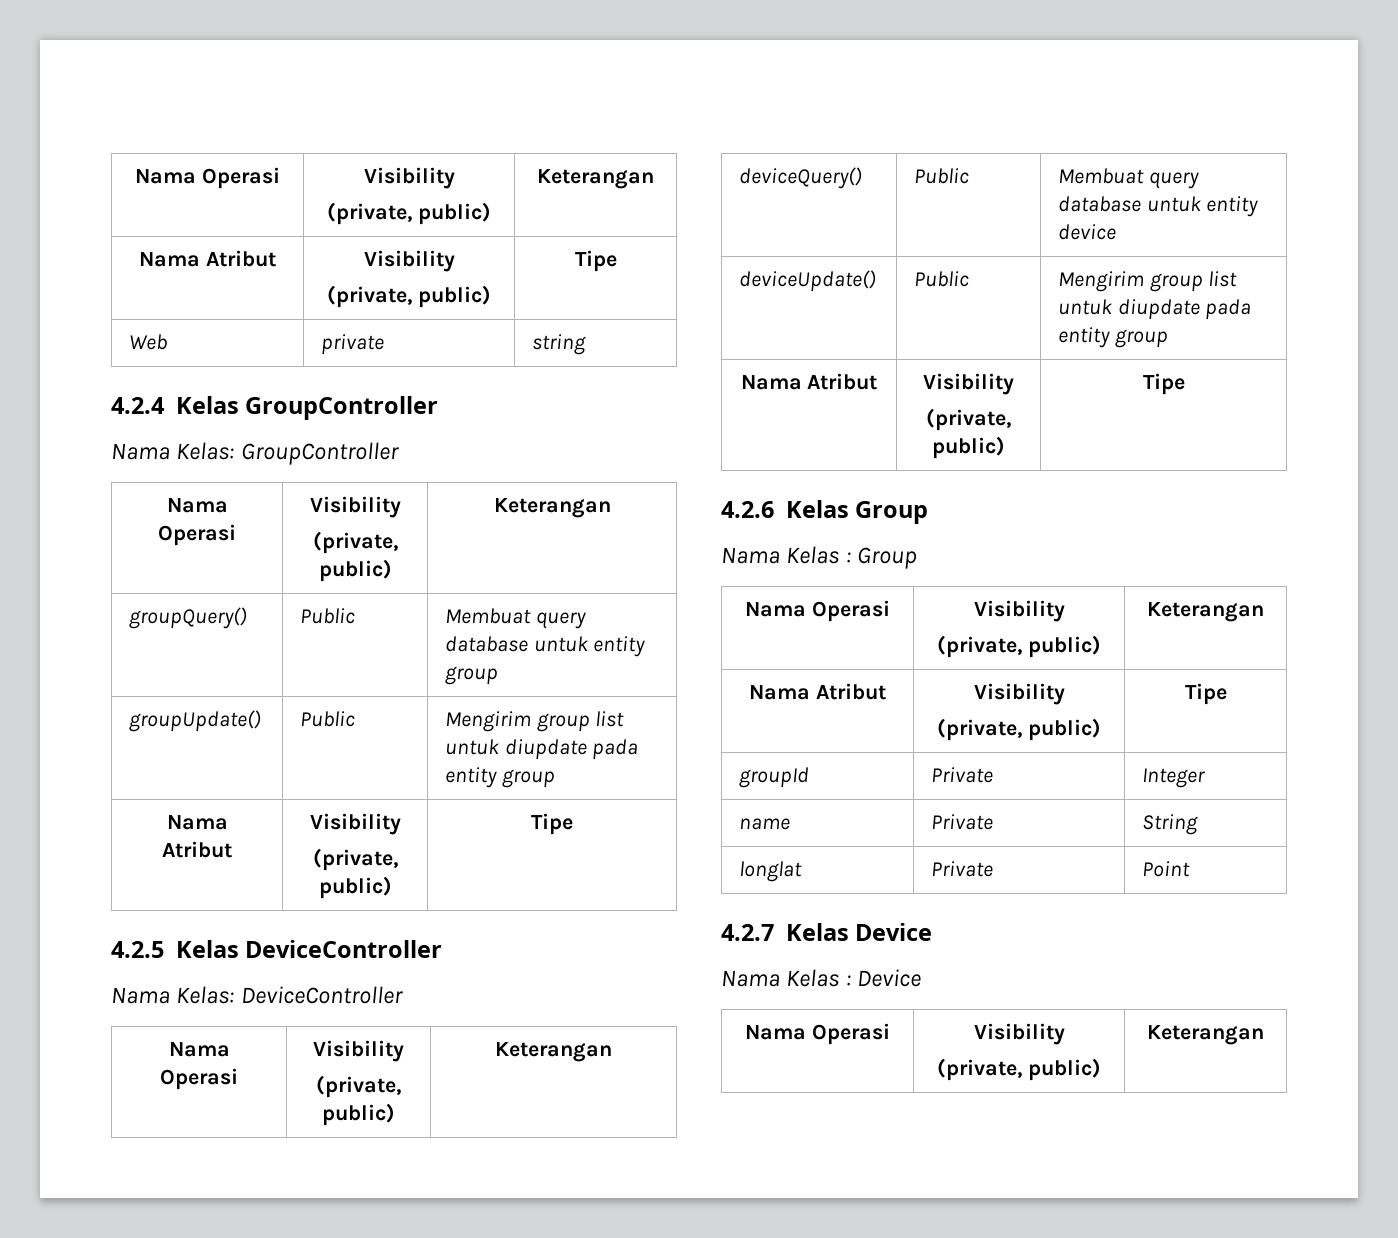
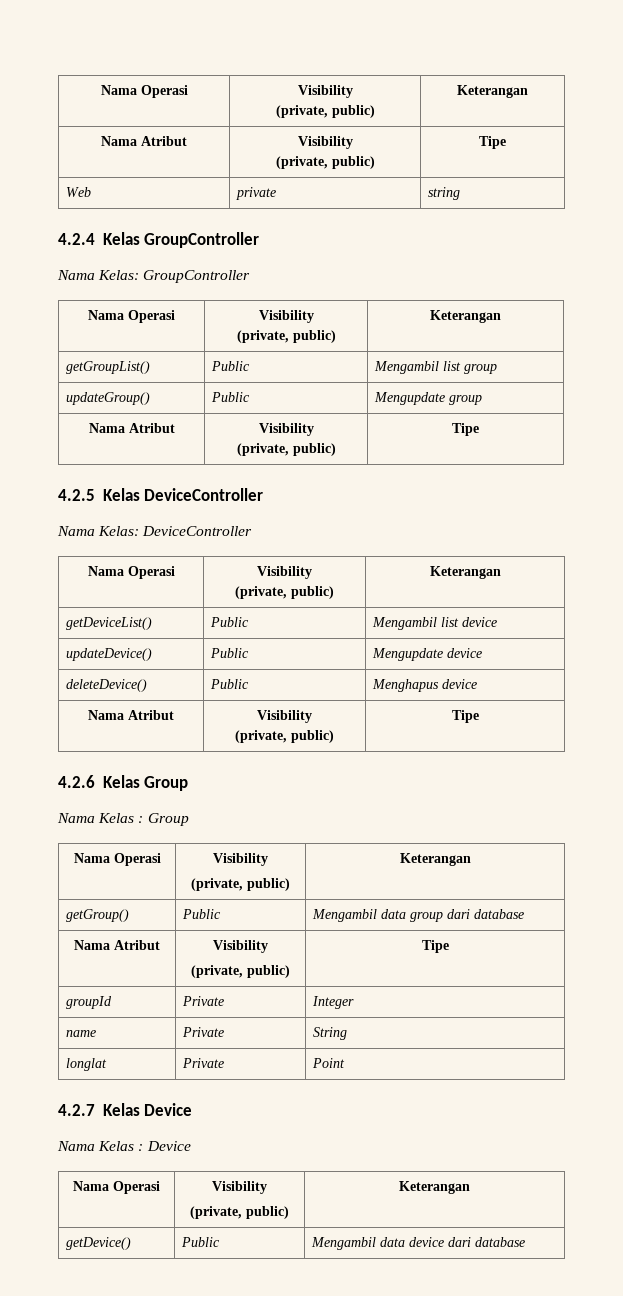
- groupQuery() | Public | Membuat query database untuk entity group
- groupUpdate() | Public | Mengirim group list untuk diupdate pada entity group
+ getGroupList() | Public | Mengambil list group
+ updateGroup() | Public | Mengupdate group
- deviceQuery() | Public | Membuat query database untuk entity device
- deviceUpdate() | Public | Mengirim group list untuk diupdate pada entity group
+ getDeviceList() | Public | Mengambil list device
+ updateDevice() | Public | Mengupdate device
+ deleteDevice() | Public | Menghapus device
+ getGroup() | Public | Mengambil data group dari database
+ getDevice() | Public | Mengambil data device dari database

